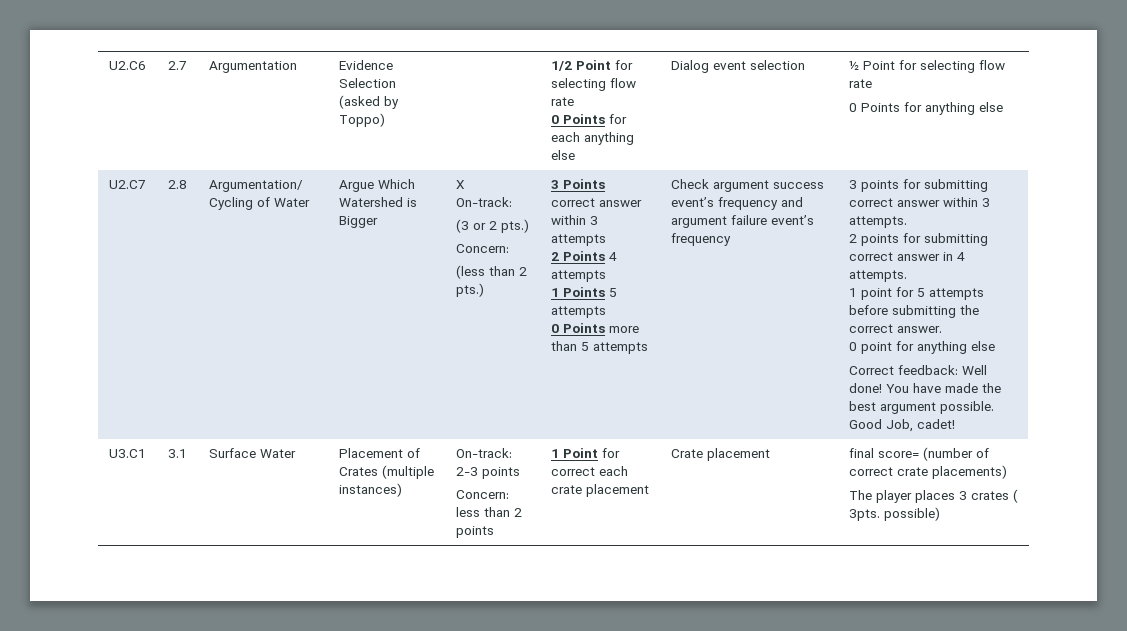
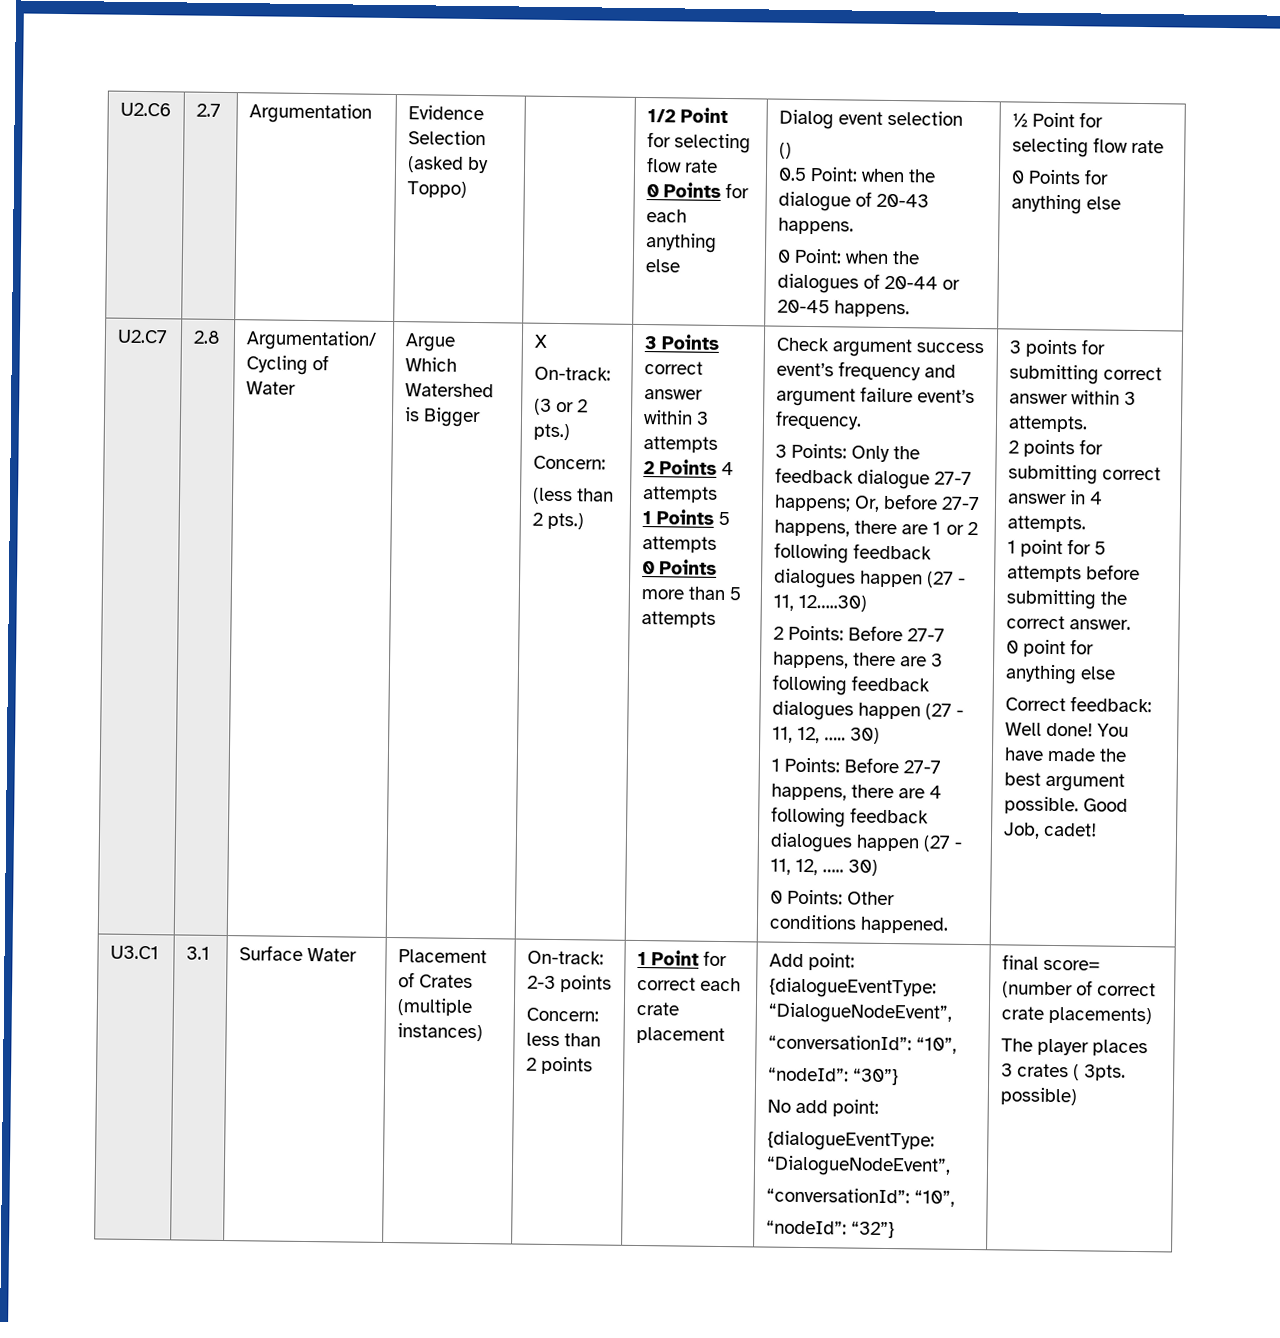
+ ()
+ 0.5 Point: when the dialogue of 20-43 happens.
+ 0 Point: when the dialogues of 20-44 or 20-45 happens.
- Check argument success event’s frequency and argument failure event’s frequency
+ Check argument success event’s frequency and argument failure event’s frequency.
+ 3 Points: Only the feedback dialogue 27-7 happens; Or, before 27-7 happens, there are 1 or 2 following feedback dialogues happen (27 - 11, 12…..30)
+ 2 Points: Before 27-7 happens, there are 3 following feedback dialogues happen (27 - 11, 12, ….. 30)
+ 1 Points: Before 27-7 happens, there are 4 following feedback dialogues happen (27 - 11, 12, ….. 30)
+ 0 Points: Other conditions happened.
- Crate placement
+ Add point: {dialogueEventType: “DialogueNodeEvent”,
+ “conversationId”: “10”,
+ “nodeId”: “30”}
+ No add point:
+ {dialogueEventType: “DialogueNodeEvent”,
+ “conversationId”: “10”,
+ “nodeId”: “32”}

